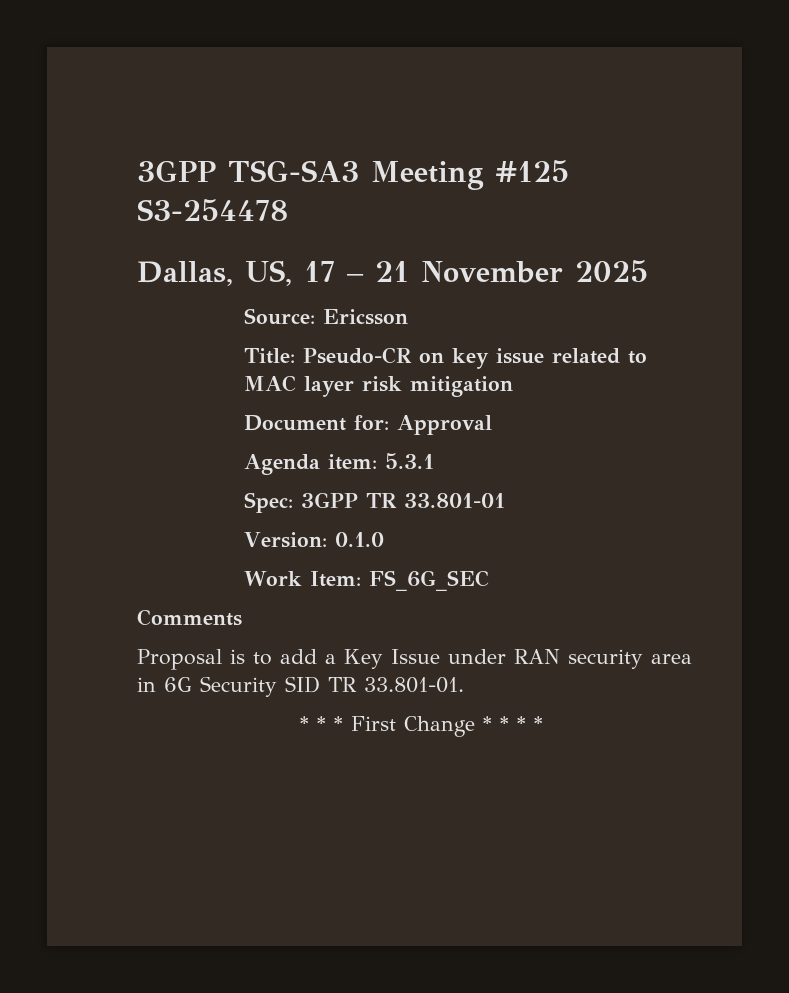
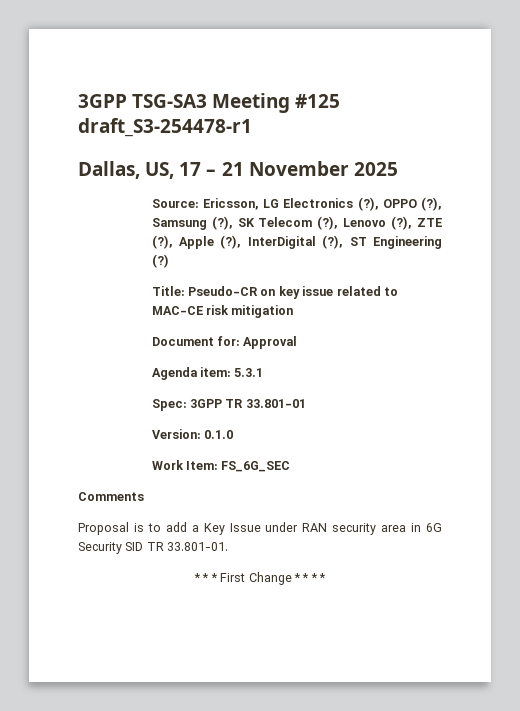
- 3GPP TSG-SA3 Meeting #125 S3-254478
+ 3GPP TSG-SA3 Meeting #125 draft_S3-254478-r1
- Source: Ericsson
+ Source: Ericsson, LG Electronics (?), OPPO (?), Samsung (?), SK Telecom (?), Lenovo (?), ZTE (?), Apple (?), InterDigital (?), ST Engineering (?)
- Title: Pseudo-CR on key issue related to MAC layer risk mitigation
+ Title: Pseudo-CR on key issue related to MAC-CE risk mitigation

